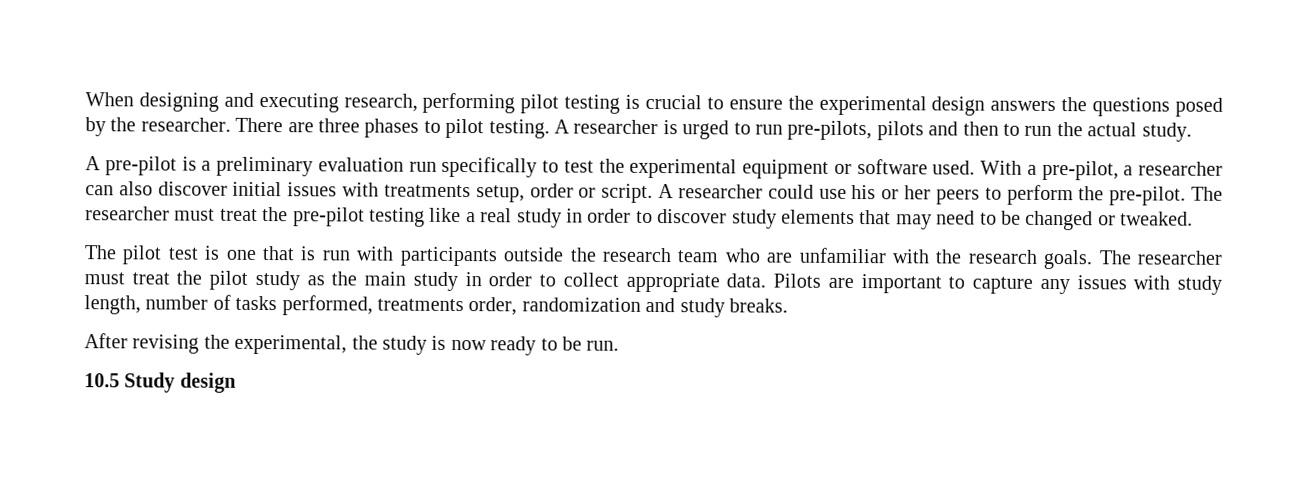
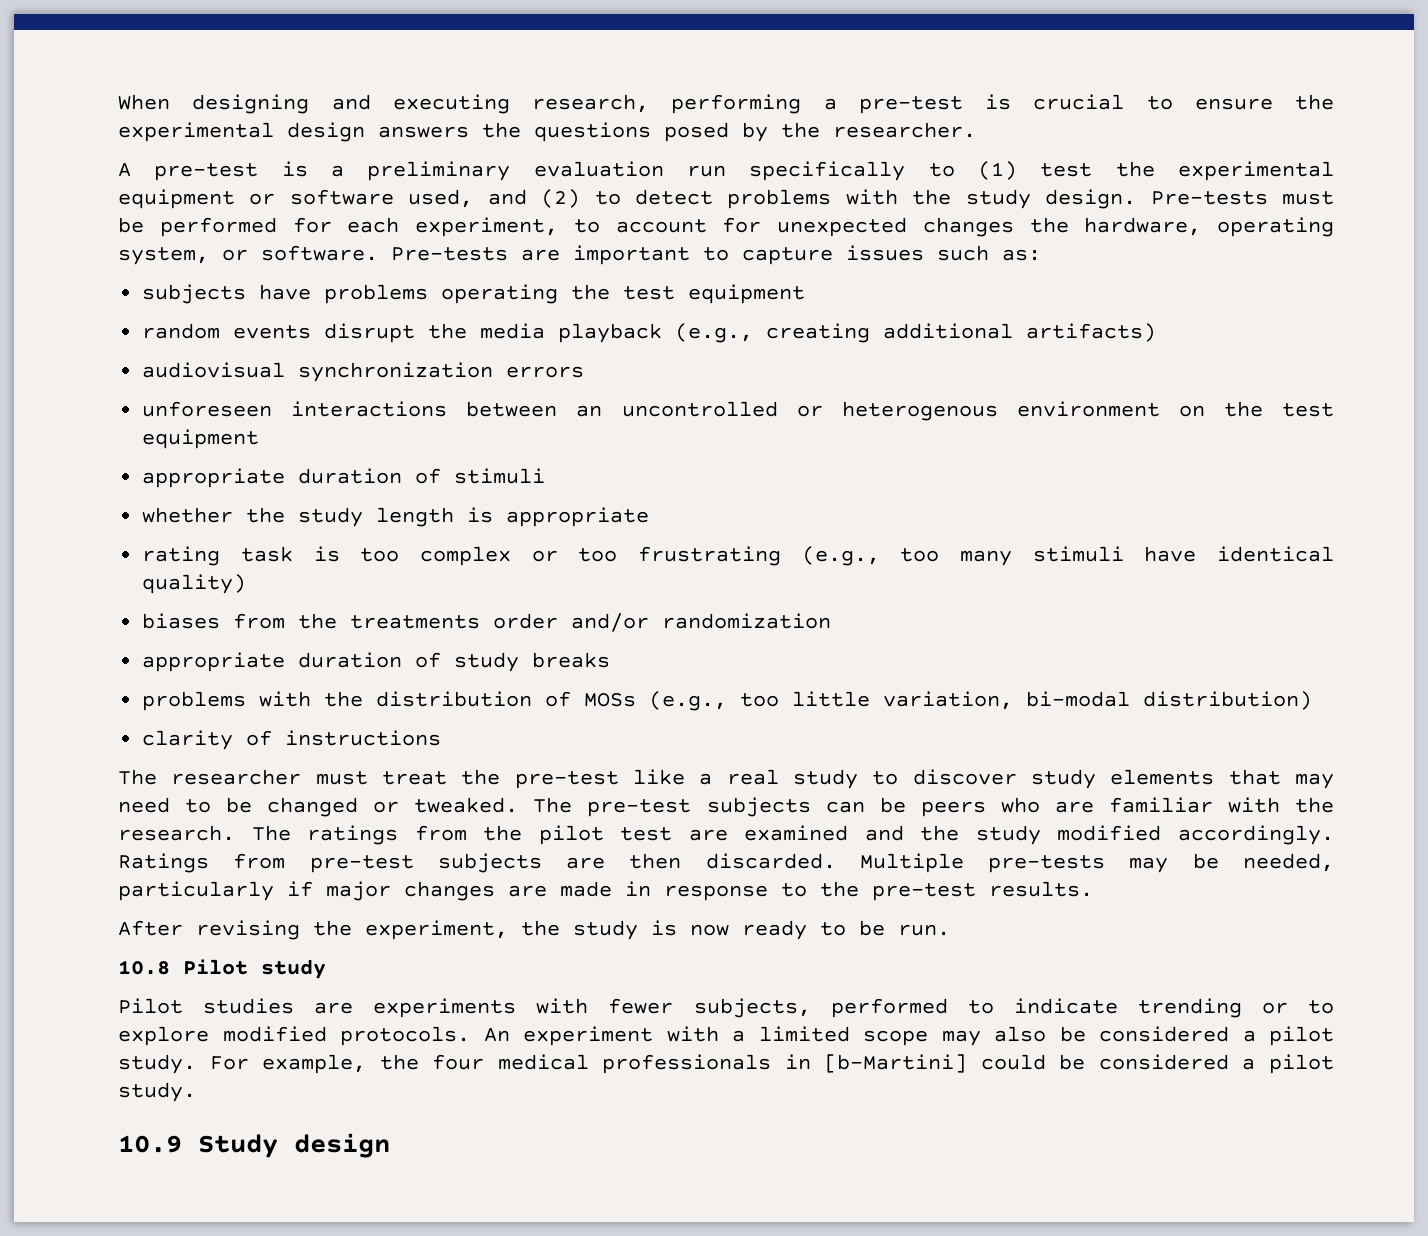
- When designing and executing research, performing pilot testing is crucial to ensure the experimental design answers the questions posed by the researcher. There are three phases to pilot testing. A researcher is urged to run pre-pilots, pilots and then to run the actual study.
- A pre-pilot is a preliminary evaluation run specifically to test the experimental equipment or software used. With a pre-pilot, a researcher can also discover initial issues with treatments setup, order or script. A researcher could use his or her peers to perform the pre-pilot. The researcher must treat the pre-pilot testing like a real study in order to discover study elements that may need to be changed or tweaked.
- The pilot test is one that is run with participants outside the research team who are unfamiliar with the research goals. The researcher must treat the pilot study as the main study in order to collect appropriate data. Pilots are important to capture any issues with study length, number of tasks performed, treatments order, randomization and study breaks.
+ When designing and executing research, performing a pre-test is crucial to ensure the experimental design answers the questions posed by the researcher.
+ A pre-test is a preliminary evaluation run specifically to (1) test the experimental equipment or software used, and (2) to detect problems with the study design. Pre-tests must be performed for each experiment, to account for unexpected changes the hardware, operating system, or software. Pre-tests are important to capture issues such as:
+ subjects have problems operating the test equipment
+ random events disrupt the media playback (e.g., creating additional artifacts)
+ audiovisual synchronization errors
+ unforeseen interactions between an uncontrolled or heterogenous environment on the test equipment
+ appropriate duration of stimuli
+ whether the study length is appropriate
+ rating task is too complex or too frustrating (e.g., too many stimuli have identical quality)
+ biases from the treatments order and/or randomization
+ appropriate duration of study breaks
+ problems with the distribution of MOSs (e.g., too little variation, bi-modal distribution)
+ clarity of instructions
+ The researcher must treat the pre-test like a real study to discover study elements that may need to be changed or tweaked. The pre-test subjects can be peers who are familiar with the research. The ratings from the pilot test are examined and the study modified accordingly. Ratings from pre-test subjects are then discarded. Multiple pre-tests may be needed, particularly if major changes are made in response to the pre-test results.
- After revising the experimental, the study is now ready to be run.
+ After revising the experiment, the study is now ready to be run.
- 10.5 Study design
+ 10.8 Pilot study
+ Pilot studies are experiments with fewer subjects, performed to indicate trending or to explore modified protocols. An experiment with a limited scope may also be considered a pilot study. For example, the four medical professionals in [b-Martini] could be considered a pilot study.
+ 10.9 Study design

